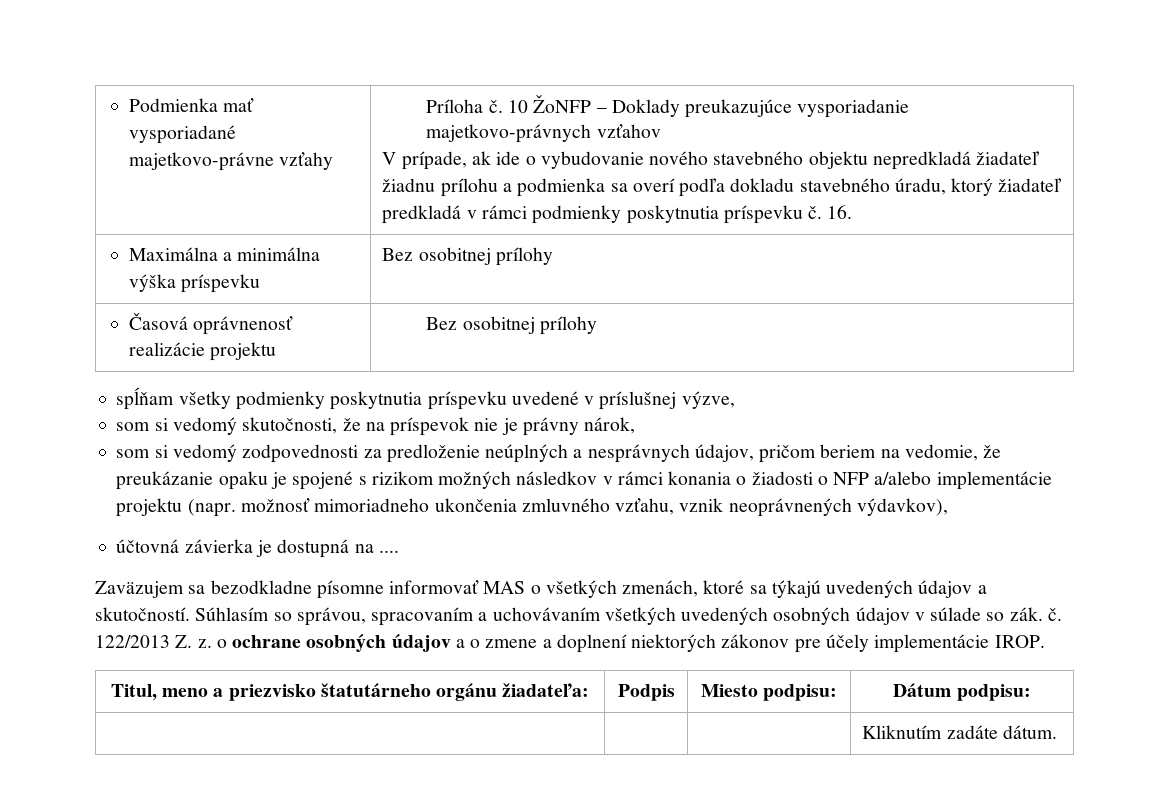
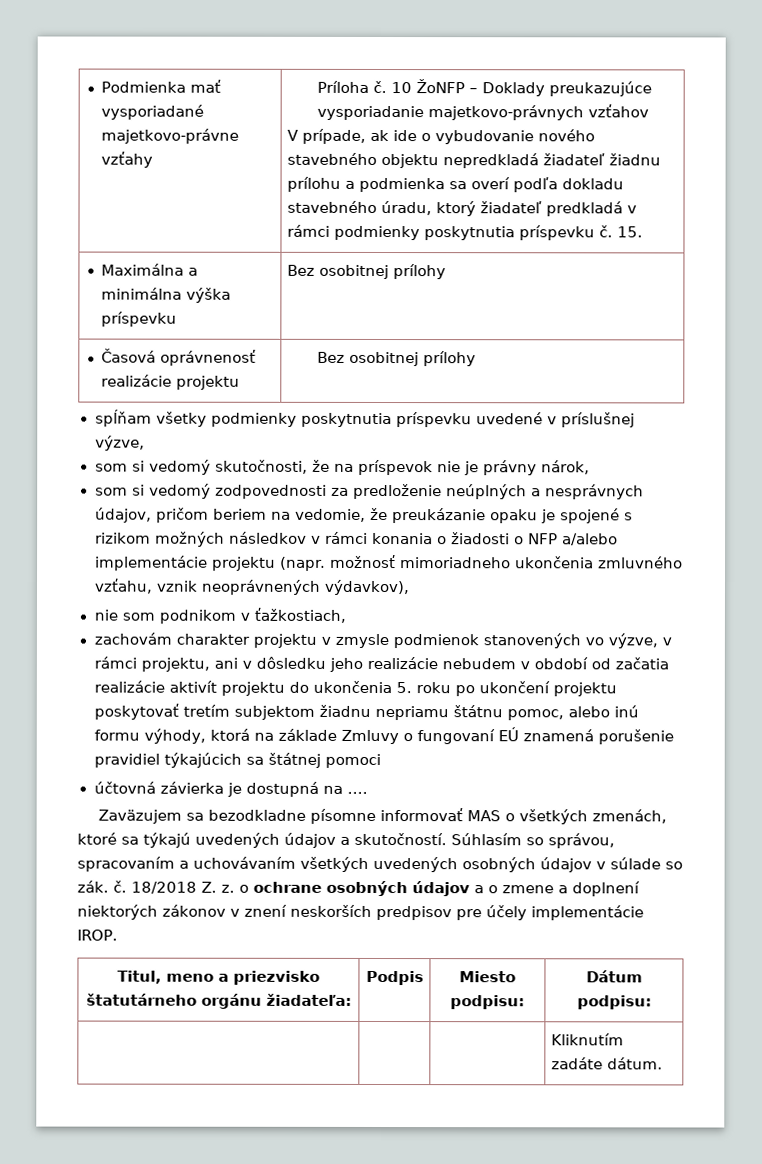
- 16.
+ 15.
+ nie som podnikom v ťažkostiach,
+ zachovám charakter projektu v zmysle podmienok stanovených vo výzve, v rámci projektu, ani v dôsledku jeho realizácie nebudem v období od začatia realizácie aktivít projektu do ukončenia 5. roku po ukončení projektu poskytovať tretím subjektom žiadnu nepriamu štátnu pomoc, alebo inú formu výhody, ktorá na základe Zmluvy o fungovaní EÚ znamená porušenie pravidiel týkajúcich sa štátnej pomoci
- 122/2013 Z. z. o ochrane osobných údajov a o zmene a doplnení niektorých zákonov pre účely implementácie IROP.
+ 18/2018 Z. z. o ochrane osobných údajov a o zmene a doplnení niektorých zákonov v znení neskorších predpisov pre účely implementácie IROP.

